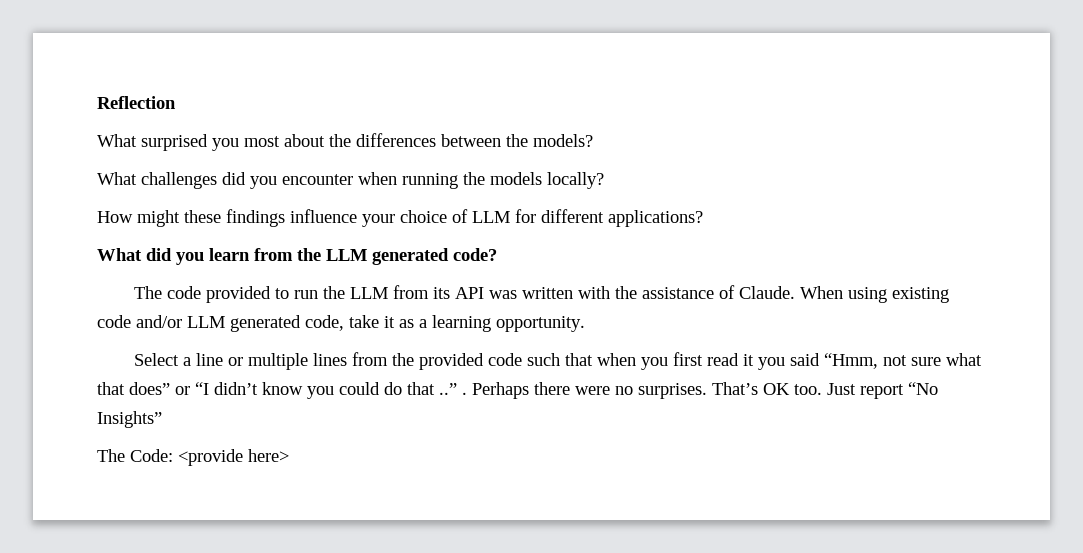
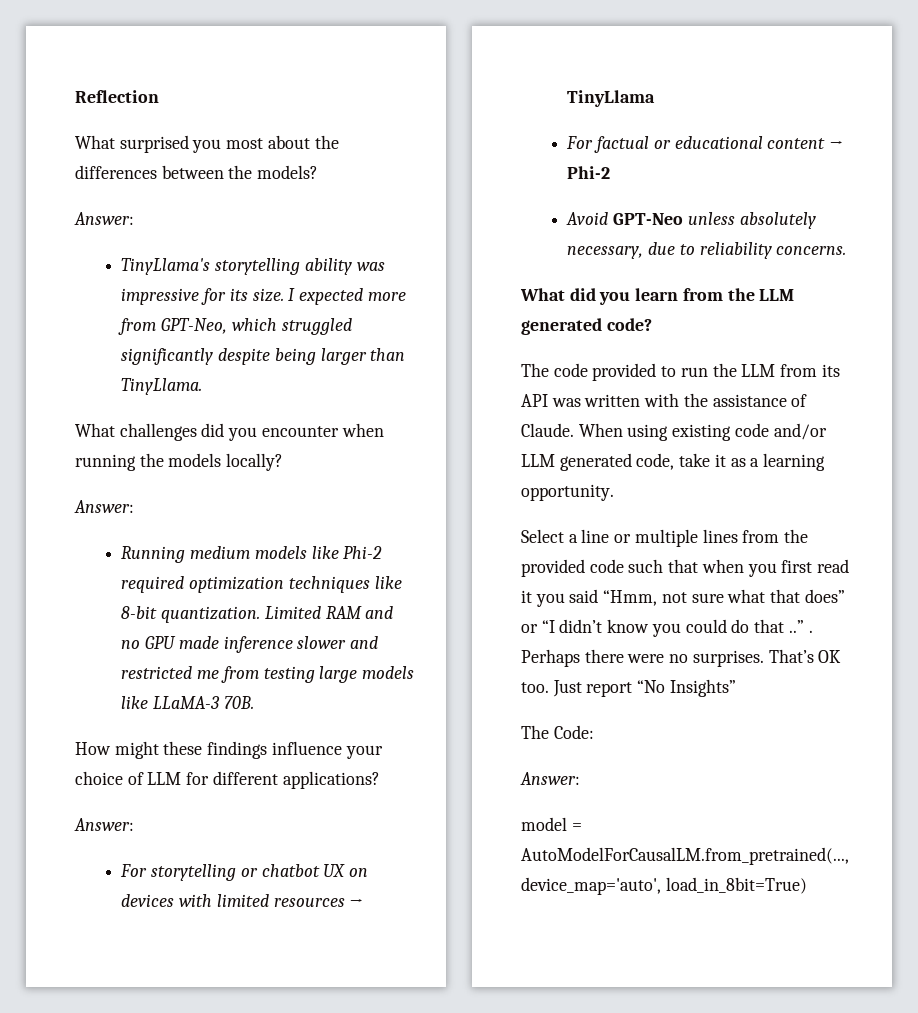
  What surprised you most about the differences between the models?
+ Answer:
+ TinyLlama's storytelling ability was impressive for its size. I expected more from GPT-Neo, which struggled significantly despite being larger than TinyLlama.
  What challenges did you encounter when running the models locally?
+ Answer:
+ Running medium models like Phi-2 required optimization techniques like 8-bit quantization. Limited RAM and no GPU made inference slower and restricted me from testing large models like LLaMA-3 70B.
  How might these findings influence your choice of LLM for different applications?
+ Answer:
+ For storytelling or chatbot UX on devices with limited resources → TinyLlama
+ For factual or educational content → Phi-2
+ Avoid GPT-Neo unless absolutely necessary, due to reliability concerns.
- The Code: <provide here>
+ The Code:
+ Answer:
+ model = AutoModelForCausalLM.from_pretrained(..., device_map='auto', load_in_8bit=True)

